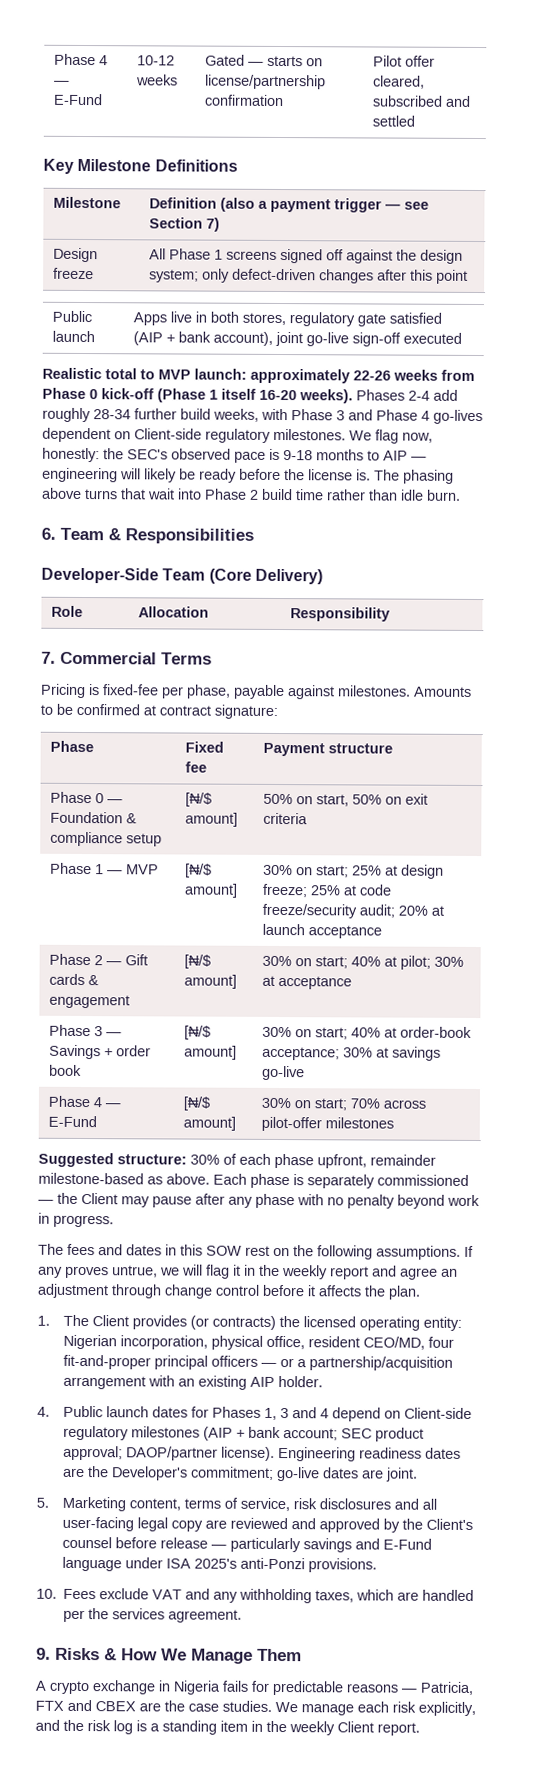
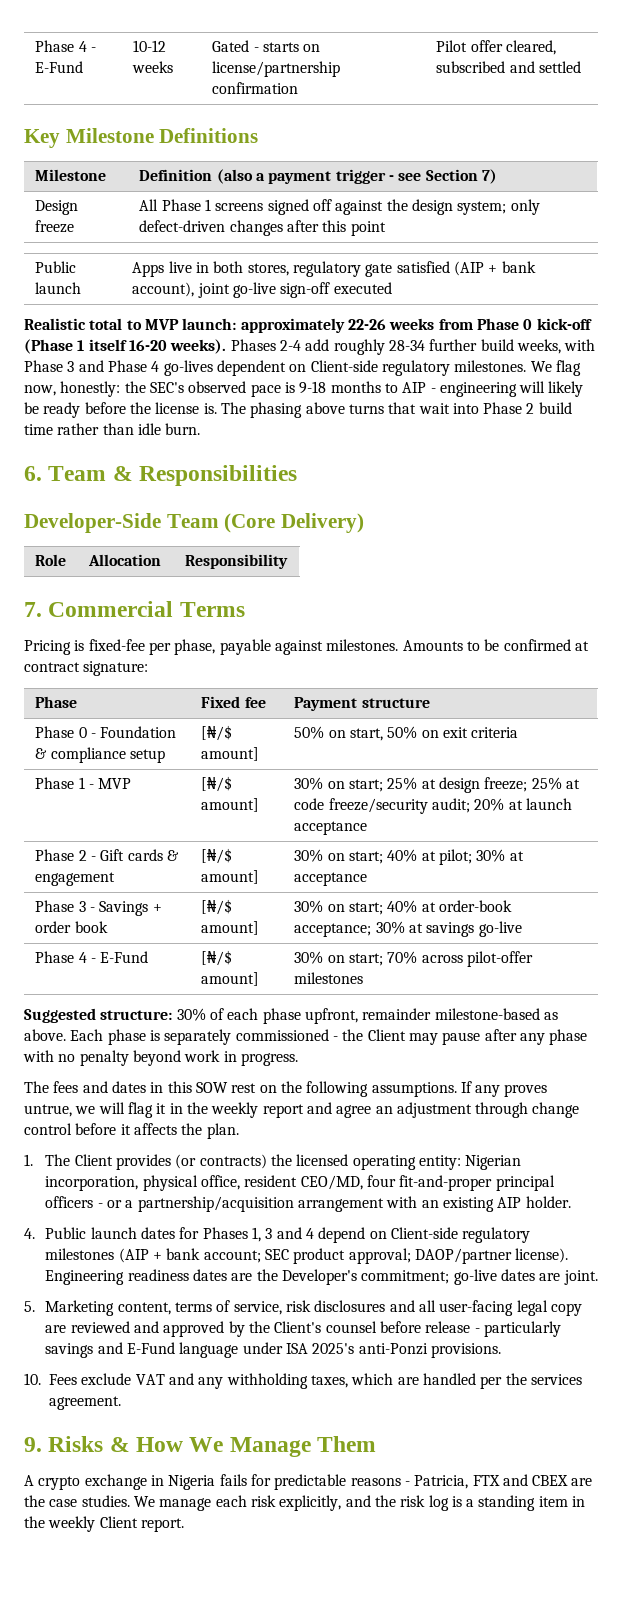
- Phase 4 — E-Fund | 10-12 weeks | Gated — starts on license/partnership confirmation | Pilot offer cleared, subscribed and settled
+ Phase 4 - E-Fund | 10-12 weeks | Gated - starts on license/partnership confirmation | Pilot offer cleared, subscribed and settled
- Milestone | Definition (also a payment trigger — see Section 7)
+ Milestone | Definition (also a payment trigger - see Section 7)
- We flag now, honestly: the SEC's observed pace is 9-18 months to AIP — engineering will likely be ready before the license is.
+ We flag now, honestly: the SEC's observed pace is 9-18 months to AIP - engineering will likely be ready before the license is.
- Phase 0 — Foundation & compliance setup | [₦/$ amount] | 50% on start, 50% on exit criteria
+ Phase 0 - Foundation & compliance setup | [₦/$ amount] | 50% on start, 50% on exit criteria
- Phase 1 — MVP | [₦/$ amount] | 30% on start; 25% at design freeze; 25% at code freeze/security audit; 20% at launch acceptance
+ Phase 1 - MVP | [₦/$ amount] | 30% on start; 25% at design freeze; 25% at code freeze/security audit; 20% at launch acceptance
- Phase 2 — Gift cards & engagement | [₦/$ amount] | 30% on start; 40% at pilot; 30% at acceptance
+ Phase 2 - Gift cards & engagement | [₦/$ amount] | 30% on start; 40% at pilot; 30% at acceptance
- Phase 3 — Savings + order book | [₦/$ amount] | 30% on start; 40% at order-book acceptance; 30% at savings go-live
+ Phase 3 - Savings + order book | [₦/$ amount] | 30% on start; 40% at order-book acceptance; 30% at savings go-live
- Phase 4 — E-Fund | [₦/$ amount] | 30% on start; 70% across pilot-offer milestones
+ Phase 4 - E-Fund | [₦/$ amount] | 30% on start; 70% across pilot-offer milestones
- Each phase is separately commissioned — the Client may pause after any phase with no penalty beyond work in progress.
+ Each phase is separately commissioned - the Client may pause after any phase with no penalty beyond work in progress.
- 1. The Client provides (or contracts) the licensed operating entity: Nigerian incorporation, physical office, resident CEO/MD, four fit-and-proper principal officers — or a partnership/acquisition arrangement with an existing AIP holder.
+ 1. The Client provides (or contracts) the licensed operating entity: Nigerian incorporation, physical office, resident CEO/MD, four fit-and-proper principal officers - or a partnership/acquisition arrangement with an existing AIP holder.
- 5. Marketing content, terms of service, risk disclosures and all user-facing legal copy are reviewed and approved by the Client's counsel before release — particularly savings and E-Fund language under ISA 2025's anti-Ponzi provisions.
+ 5. Marketing content, terms of service, risk disclosures and all user-facing legal copy are reviewed and approved by the Client's counsel before release - particularly savings and E-Fund language under ISA 2025's anti-Ponzi provisions.
- A crypto exchange in Nigeria fails for predictable reasons — Patricia, FTX and CBEX are the case studies.
+ A crypto exchange in Nigeria fails for predictable reasons - Patricia, FTX and CBEX are the case studies.

